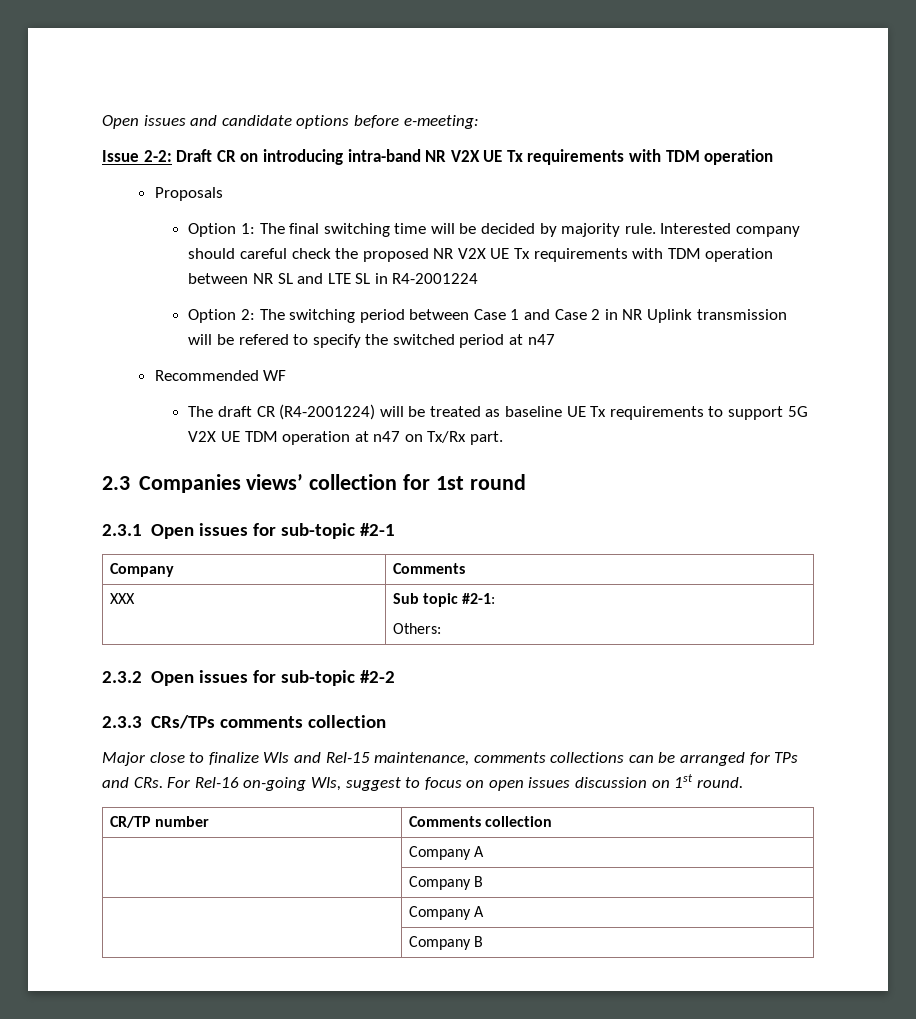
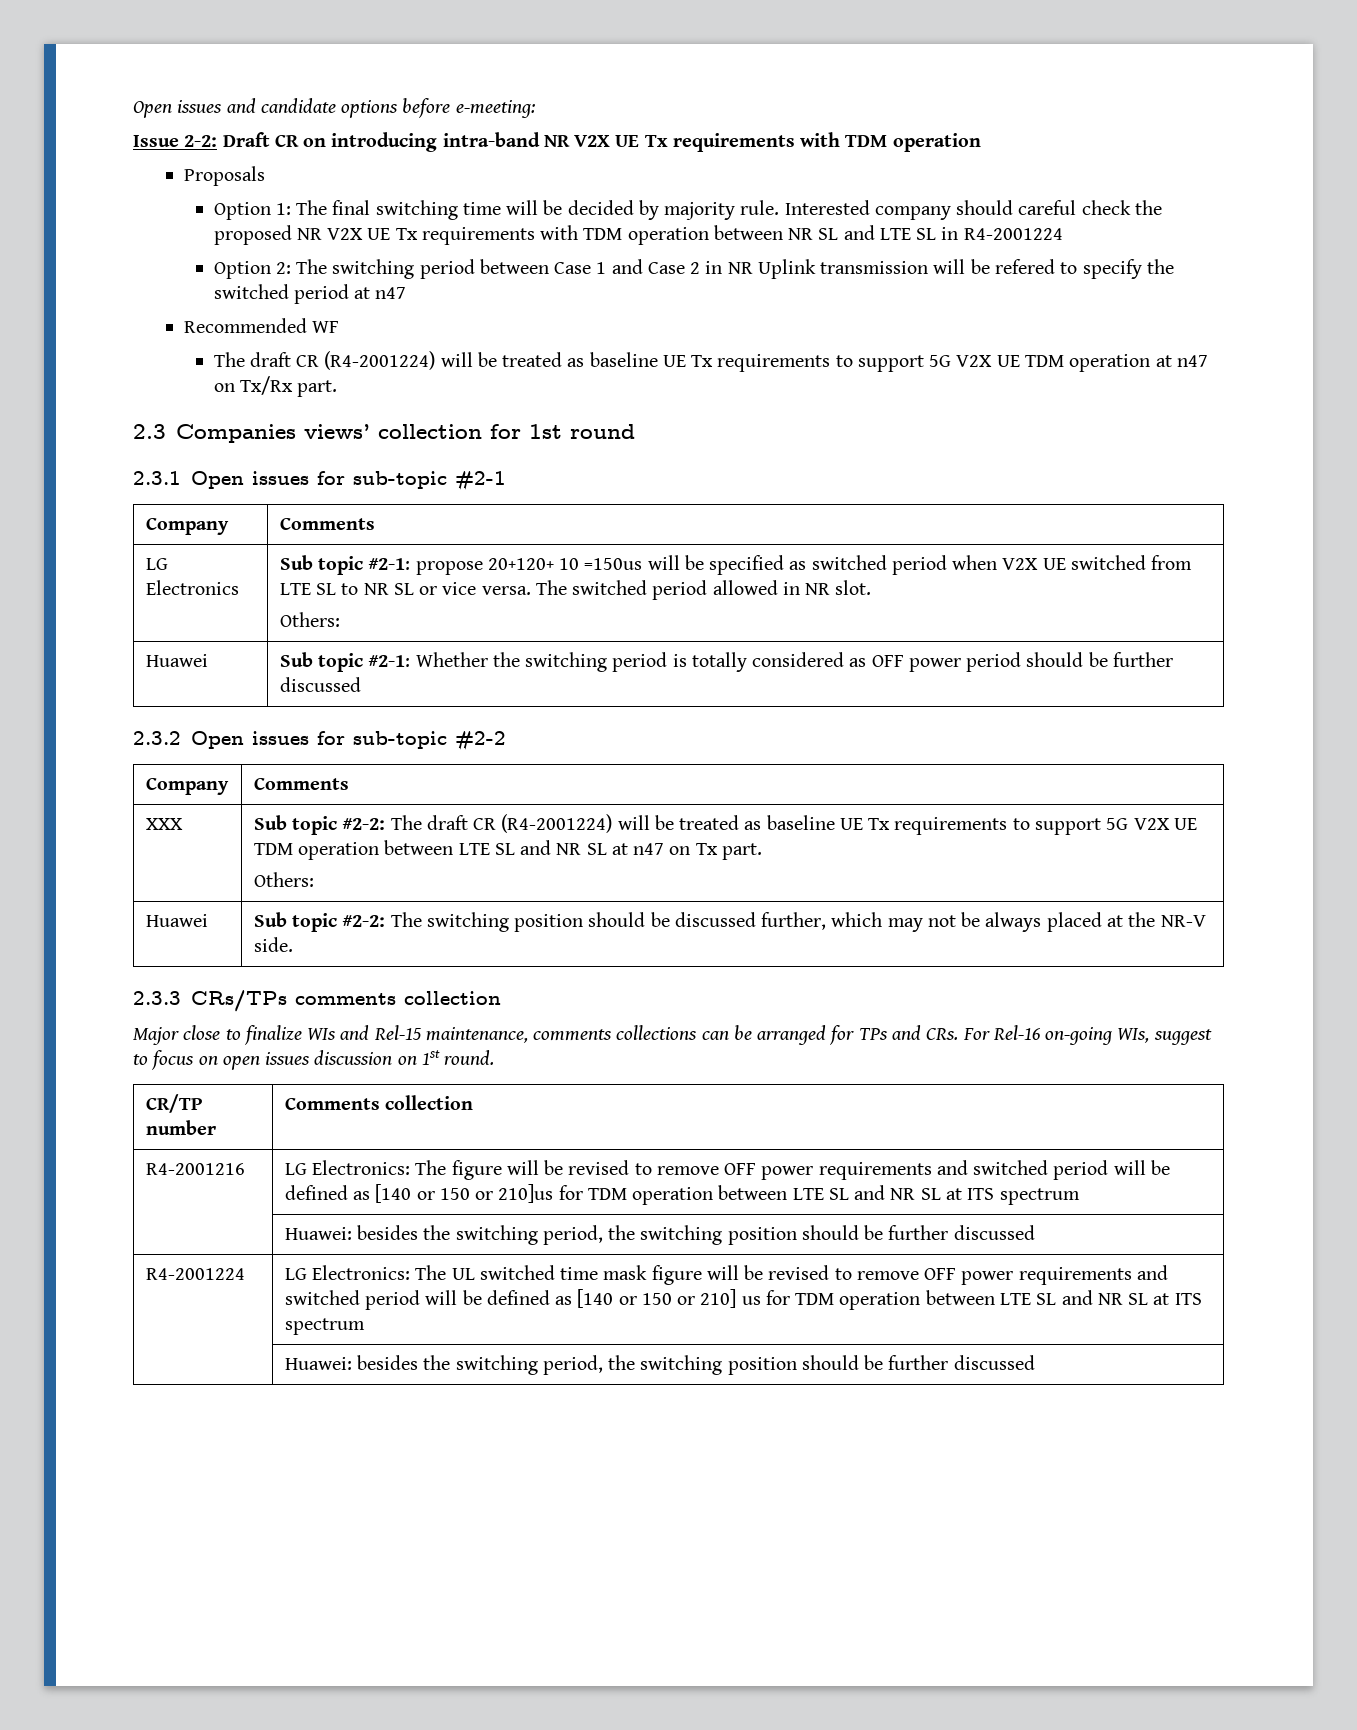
- XXX | Sub topic #2-1:
+ LG Electronics | Sub topic #2-1: propose 20+120+ 10 =150us will be specified as switched period when V2X UE switched from LTE SL to NR SL or vice versa. The switched period allowed in NR slot.
  Others:
+ Huawei | Sub topic #2-1: Whether the switching period is totally considered as OFF power period should be further discussed
  2.3.2 Open issues for sub-topic #2-2
+ Company | Comments
+ XXX | Sub topic #2-2: The draft CR (R4-2001224) will be treated as baseline UE Tx requirements to support 5G V2X UE TDM operation between LTE SL and NR SL at n47 on Tx part.
+ Others:
+ Huawei | Sub topic #2-2: The switching position should be discussed further, which may not be always placed at the NR-V side.
  CR/TP number | Comments collection
- | Company A
- | Company B
- | Company A
- | Company B
+ R4-2001216 | LG Electronics: The figure will be revised to remove OFF power requirements and switched period will be defined as [140 or 150 or 210]us for TDM operation between LTE SL and NR SL at ITS spectrum
+ | Huawei: besides the switching period, the switching position should be further discussed
+ R4-2001224 | LG Electronics: The UL switched time mask figure will be revised to remove OFF power requirements and switched period will be defined as [140 or 150 or 210] us for TDM operation between LTE SL and NR SL at ITS spectrum
+ | Huawei: besides the switching period, the switching position should be further discussed

